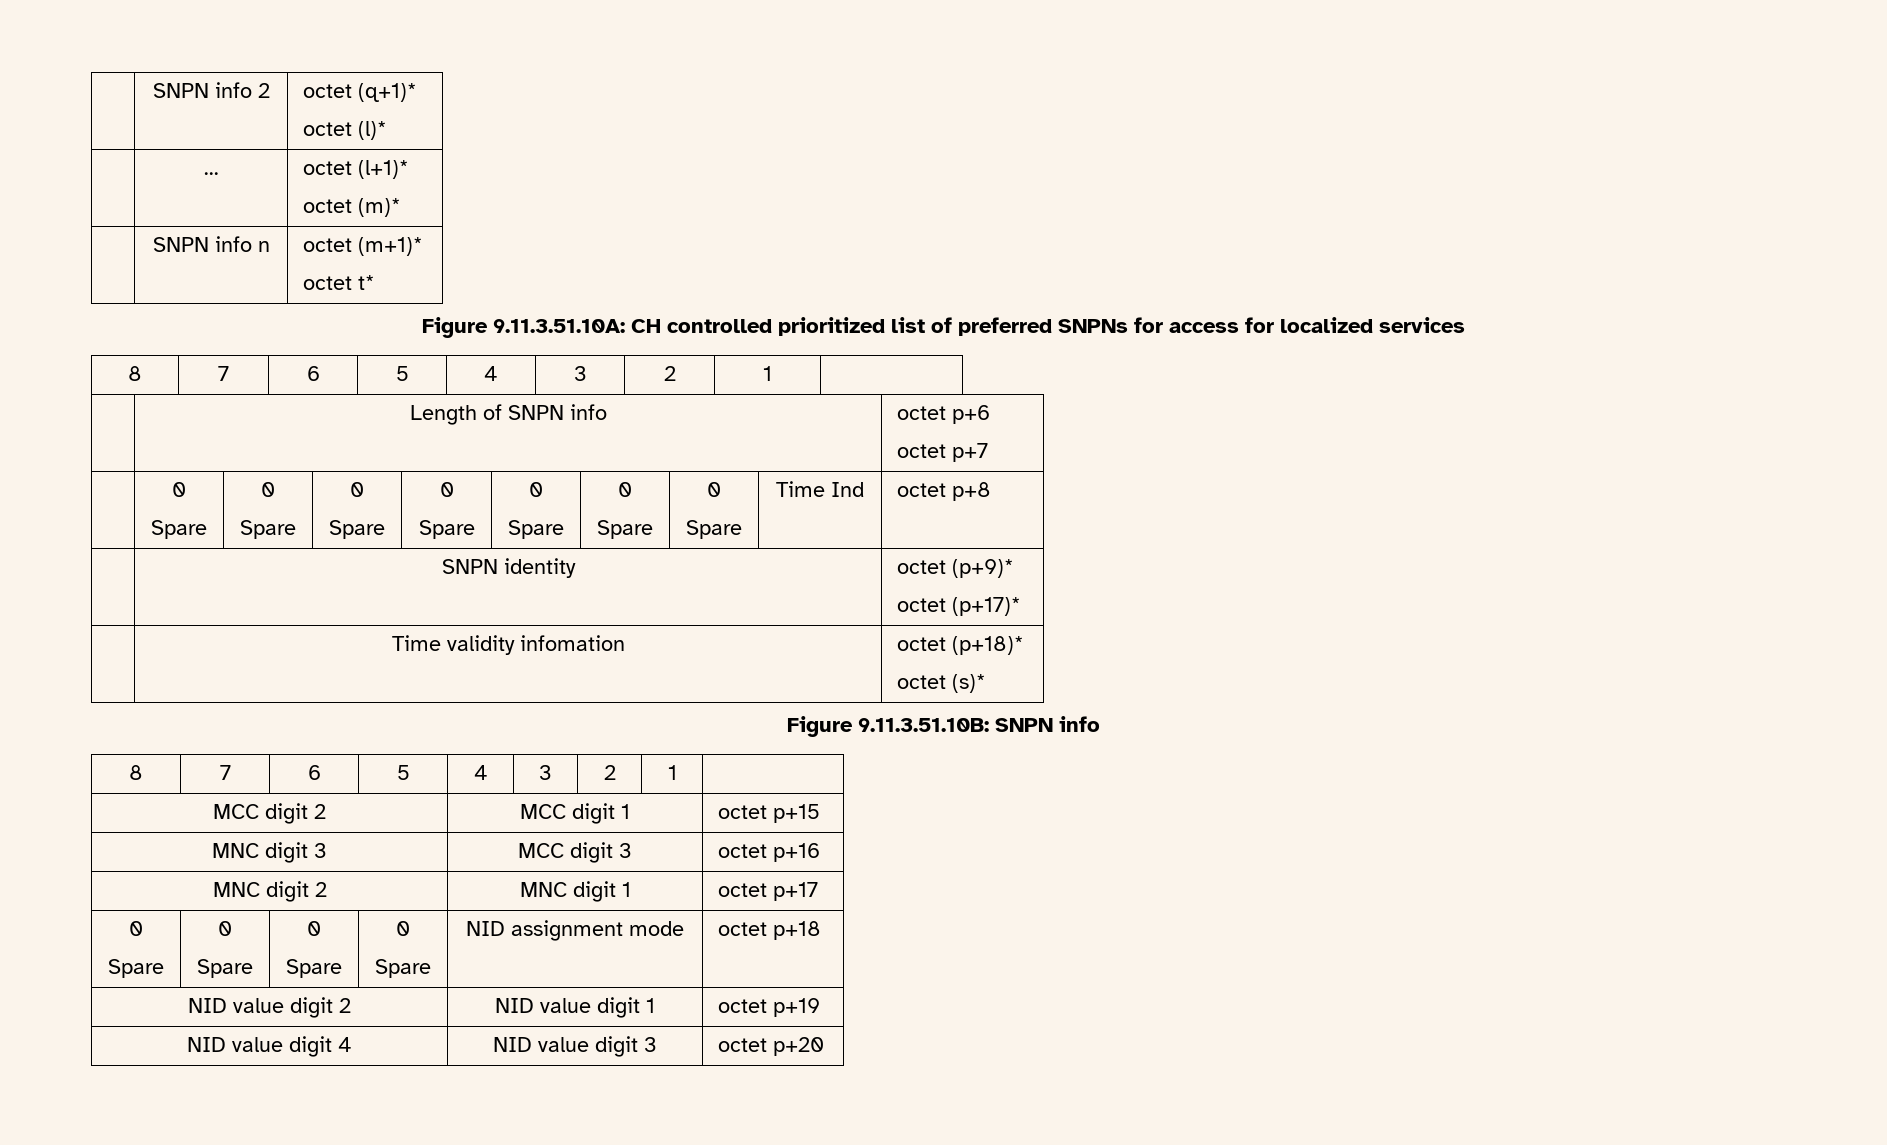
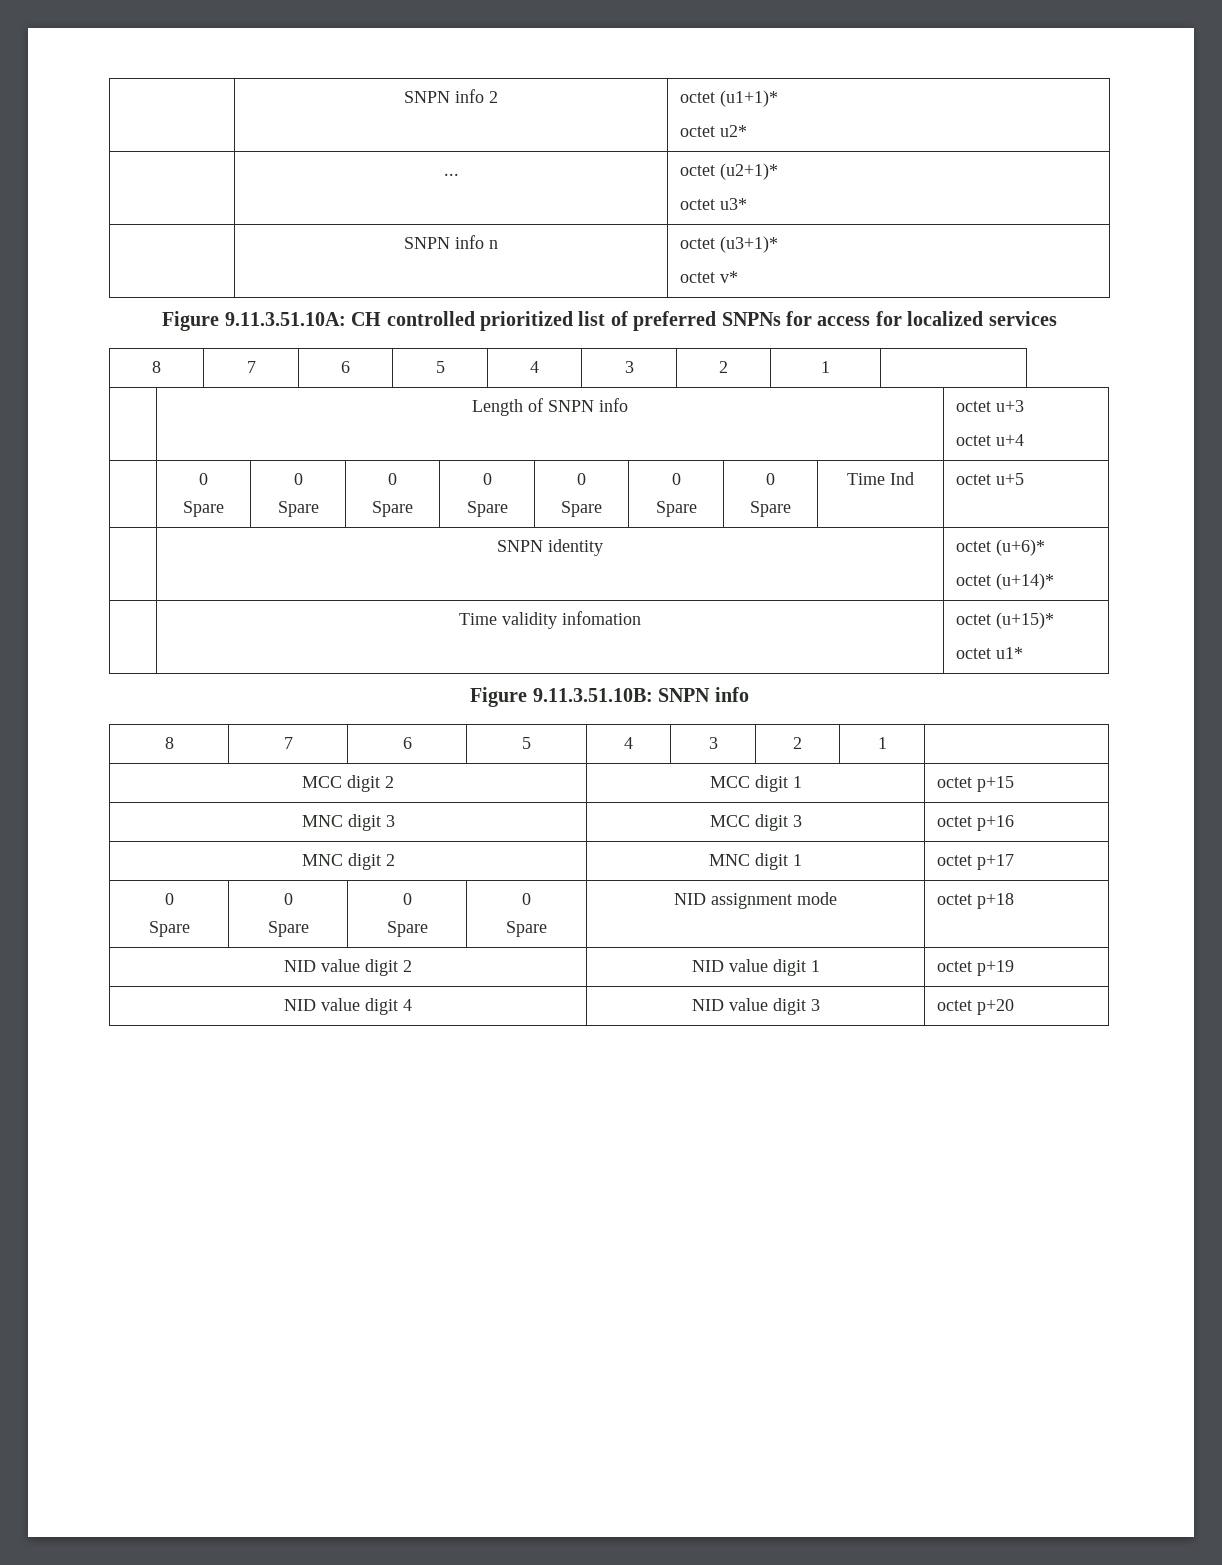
- | SNPN info 2 | octet (q+1)*
- octet (l)*
+ | SNPN info 2 | octet (u1+1)*
+ octet u2*
- | ... | octet (l+1)*
- octet (m)*
+ | ... | octet (u2+1)*
+ octet u3*
- | SNPN info n | octet (m+1)*
- octet t*
+ | SNPN info n | octet (u3+1)*
+ octet v*
- | Length of SNPN info | octet p+6
- octet p+7
+ | Length of SNPN info | octet u+3
+ octet u+4
  | 0
  Spare | 0
  Spare | 0
  Spare | 0
  Spare | 0
  Spare | 0
  Spare | 0
- Spare | Time Ind | octet p+8
+ Spare | Time Ind | octet u+5
- | SNPN identity | octet (p+9)*
- octet (p+17)*
+ | SNPN identity | octet (u+6)*
+ octet (u+14)*
- | Time validity infomation | octet (p+18)*
- octet (s)*
+ | Time validity infomation | octet (u+15)*
+ octet u1*

